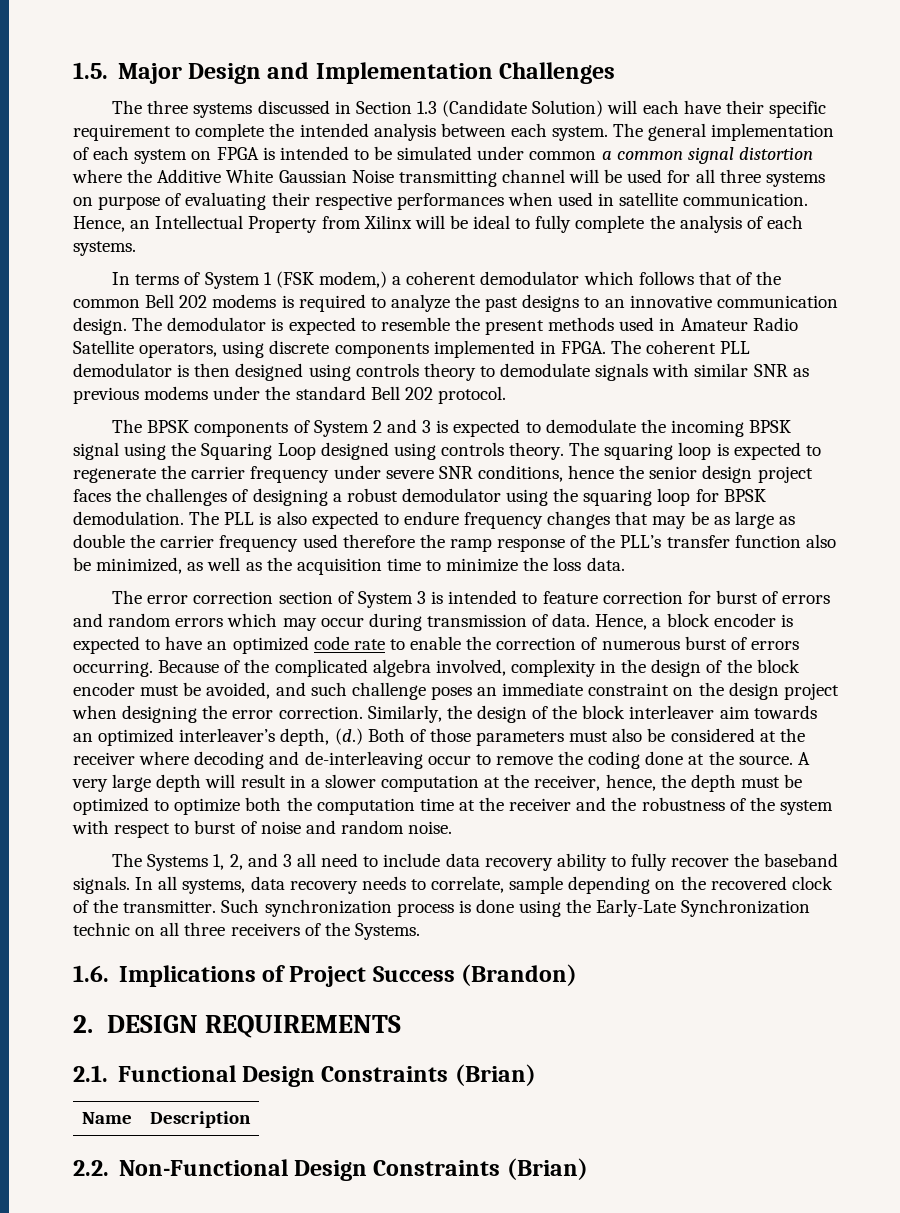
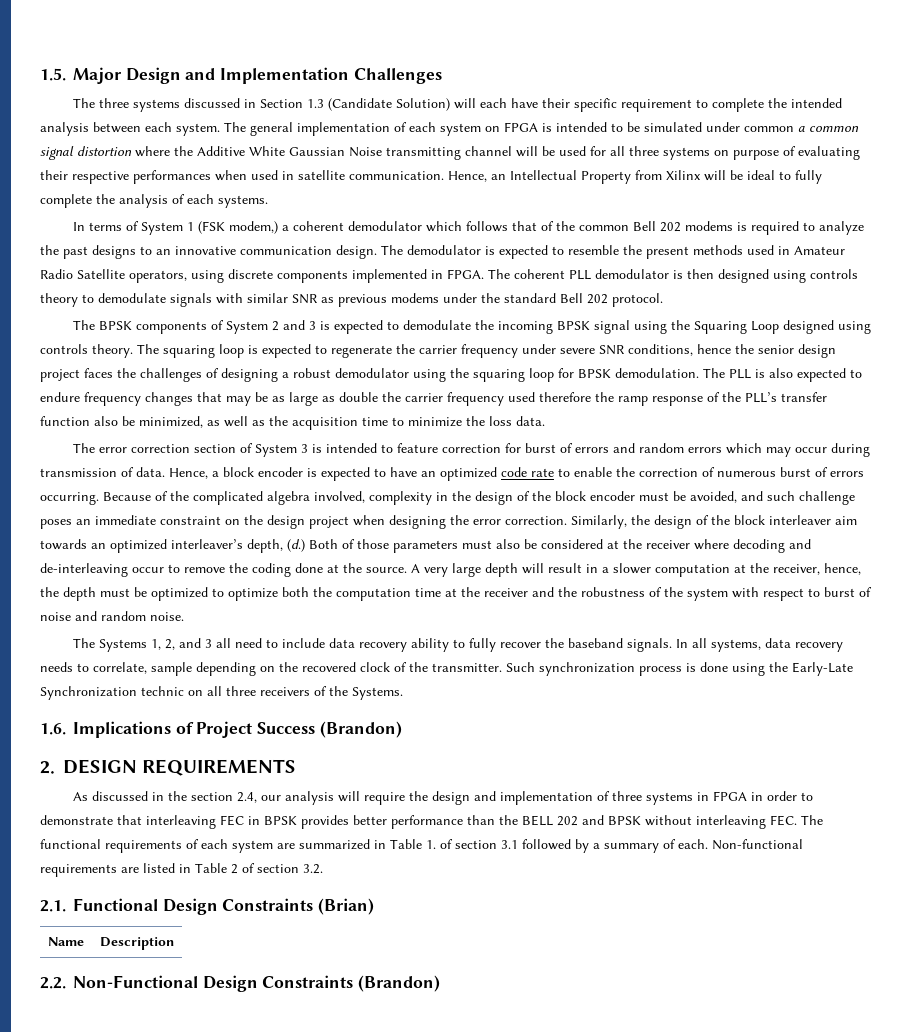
+ As discussed in the section 2.4, our analysis will require the design and implementation of three systems in FPGA in order to demonstrate that interleaving FEC in BPSK provides better performance than the BELL 202 and BPSK without interleaving FEC. The functional requirements of each system are summarized in Table 1. of section 3.1 followed by a summary of each. Non-functional requirements are listed in Table 2 of section 3.2.
- 2.2. Non-Functional Design Constraints (Brian)
+ 2.2. Non-Functional Design Constraints (Brandon)

